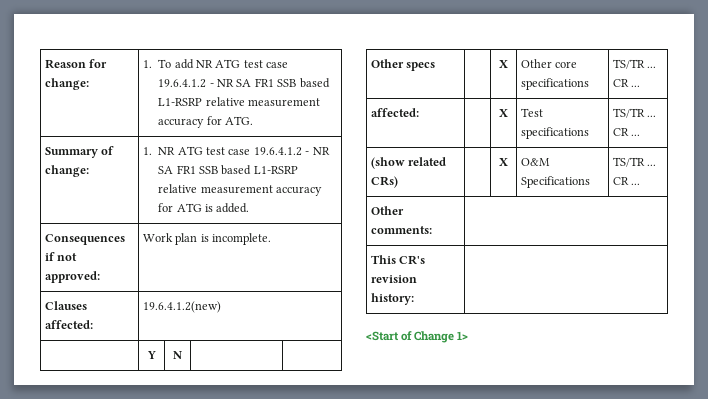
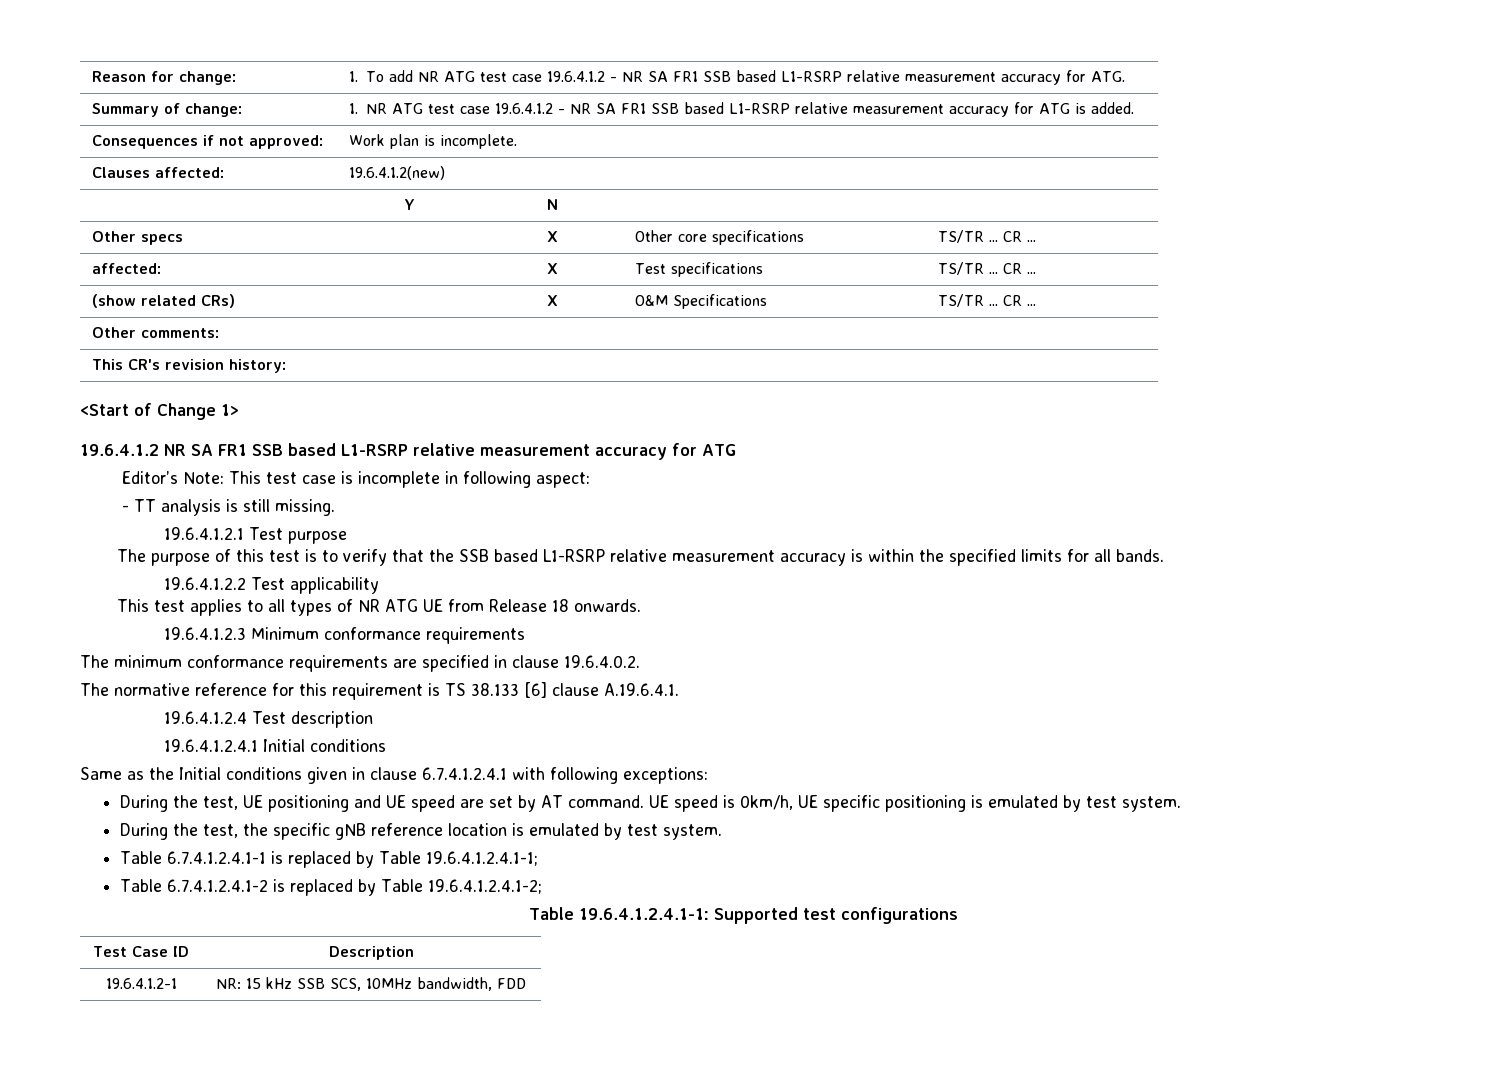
+ 19.6.4.1.2 NR SA FR1 SSB based L1-RSRP relative measurement accuracy for ATG
+ Editor’s Note: This test case is incomplete in following aspect:
+ - TT analysis is still missing.
+ 19.6.4.1.2.1 Test purpose
+ The purpose of this test is to verify that the SSB based L1-RSRP relative measurement accuracy is within the specified limits for all bands.
+ 19.6.4.1.2.2 Test applicability
+ This test applies to all types of NR ATG UE from Release 18 onwards.
+ 19.6.4.1.2.3 Minimum conformance requirements
+ The minimum conformance requirements are specified in clause 19.6.4.0.2.
+ The normative reference for this requirement is TS 38.133 [6] clause A.19.6.4.1.
+ 19.6.4.1.2.4 Test description
+ 19.6.4.1.2.4.1 Initial conditions
+ Same as the Initial conditions given in clause 6.7.4.1.2.4.1 with following exceptions:
+ During the test, UE positioning and UE speed are set by AT command. UE speed is 0km/h, UE specific positioning is emulated by test system.
+ During the test, the specific gNB reference location is emulated by test system.
+ Table 6.7.4.1.2.4.1-1 is replaced by Table 19.6.4.1.2.4.1-1;
+ Table 6.7.4.1.2.4.1-2 is replaced by Table 19.6.4.1.2.4.1-2;
+ Table 19.6.4.1.2.4.1-1: Supported test configurations
+ Test Case ID | Description
+ 19.6.4.1.2-1 | NR: 15 kHz SSB SCS, 10MHz bandwidth, FDD

